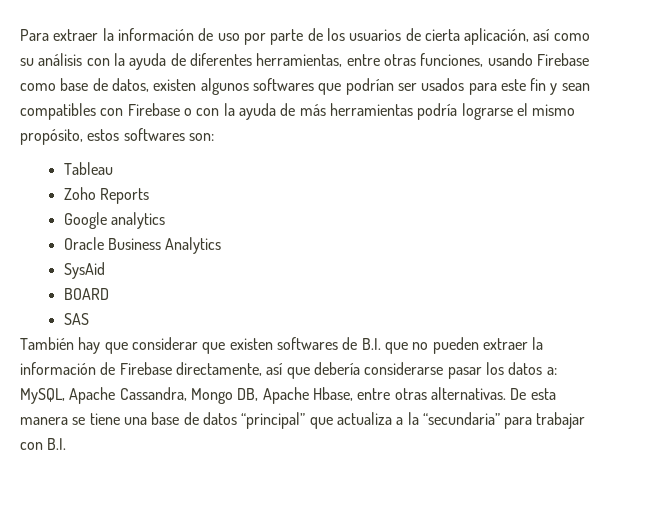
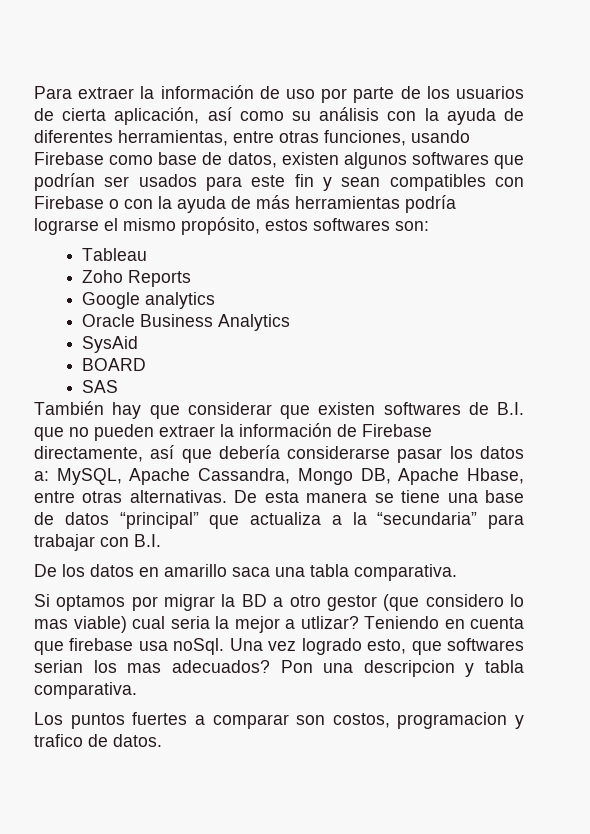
+ De los datos en amarillo saca una tabla comparativa.
+ Si optamos por migrar la BD a otro gestor (que considero lo mas viable) cual seria la mejor a utlizar? Teniendo en cuenta que firebase usa noSql. Una vez logrado esto, que softwares serian los mas adecuados? Pon una descripcion y tabla comparativa.
+ Los puntos fuertes a comparar son costos, programacion y trafico de datos.

